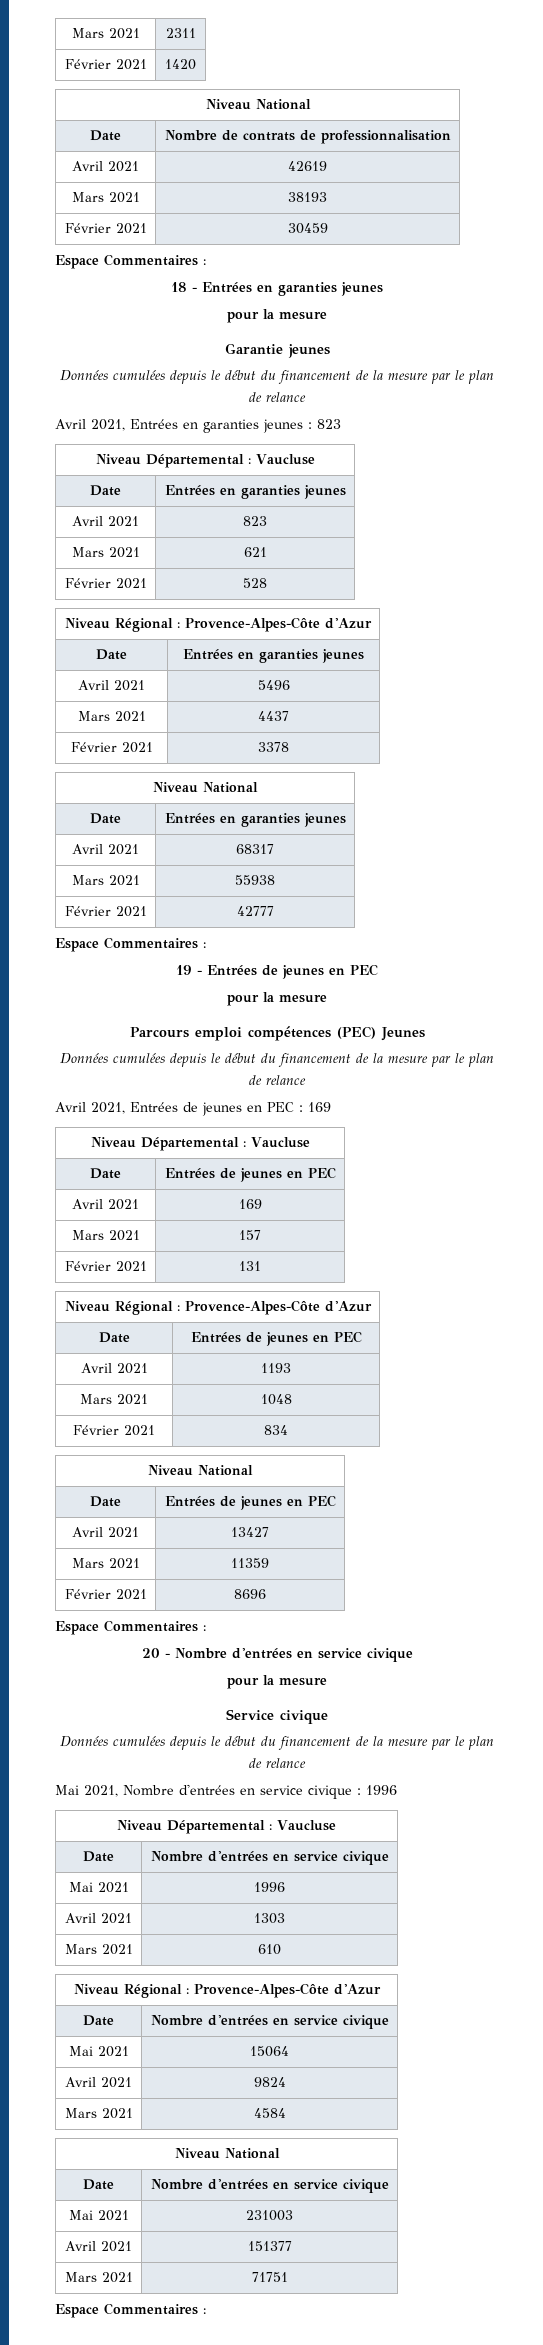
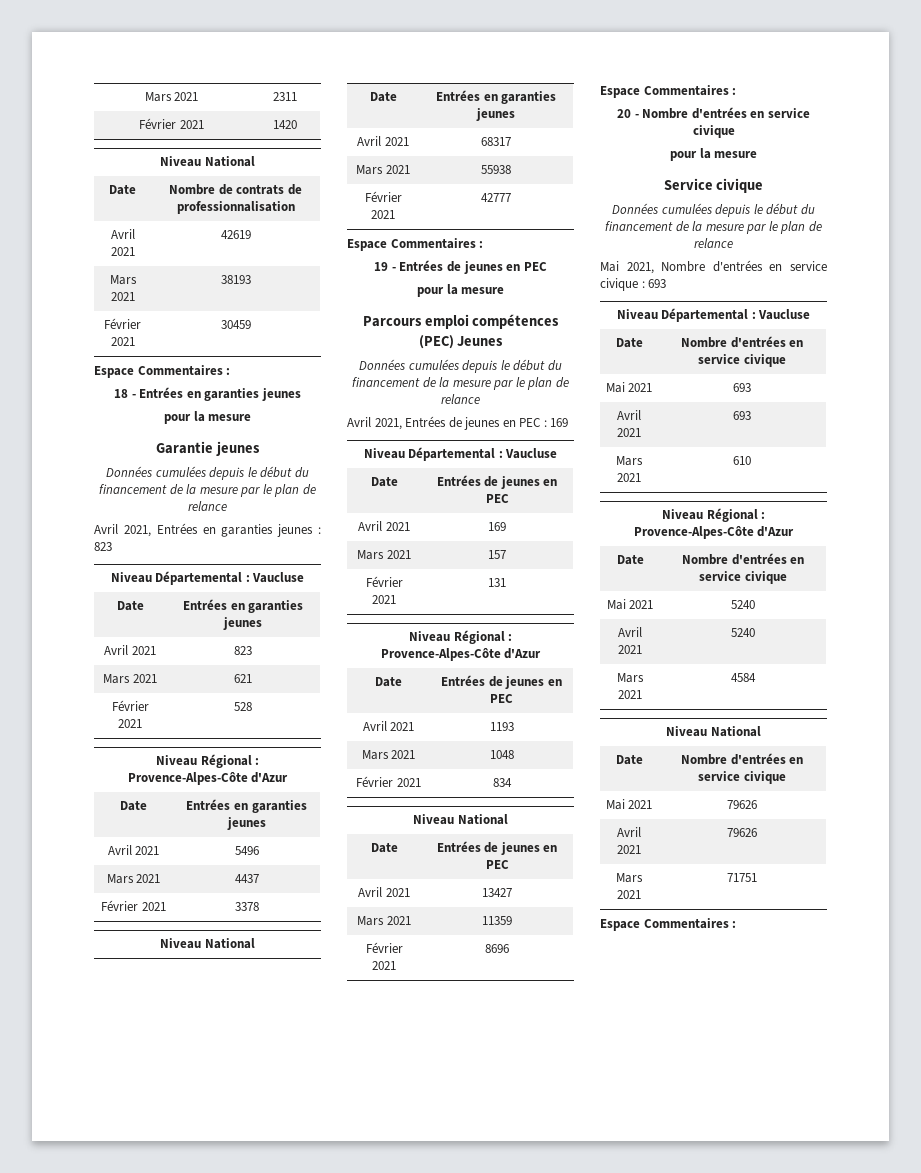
- Mai 2021, Nombre d'entrées en service civique : 1996
+ Mai 2021, Nombre d'entrées en service civique : 693
- Mai 2021 | 1996
- Avril 2021 | 1303
+ Mai 2021 | 693
+ Avril 2021 | 693
- Mai 2021 | 15064
- Avril 2021 | 9824
+ Mai 2021 | 5240
+ Avril 2021 | 5240
- Mai 2021 | 231003
- Avril 2021 | 151377
+ Mai 2021 | 79626
+ Avril 2021 | 79626

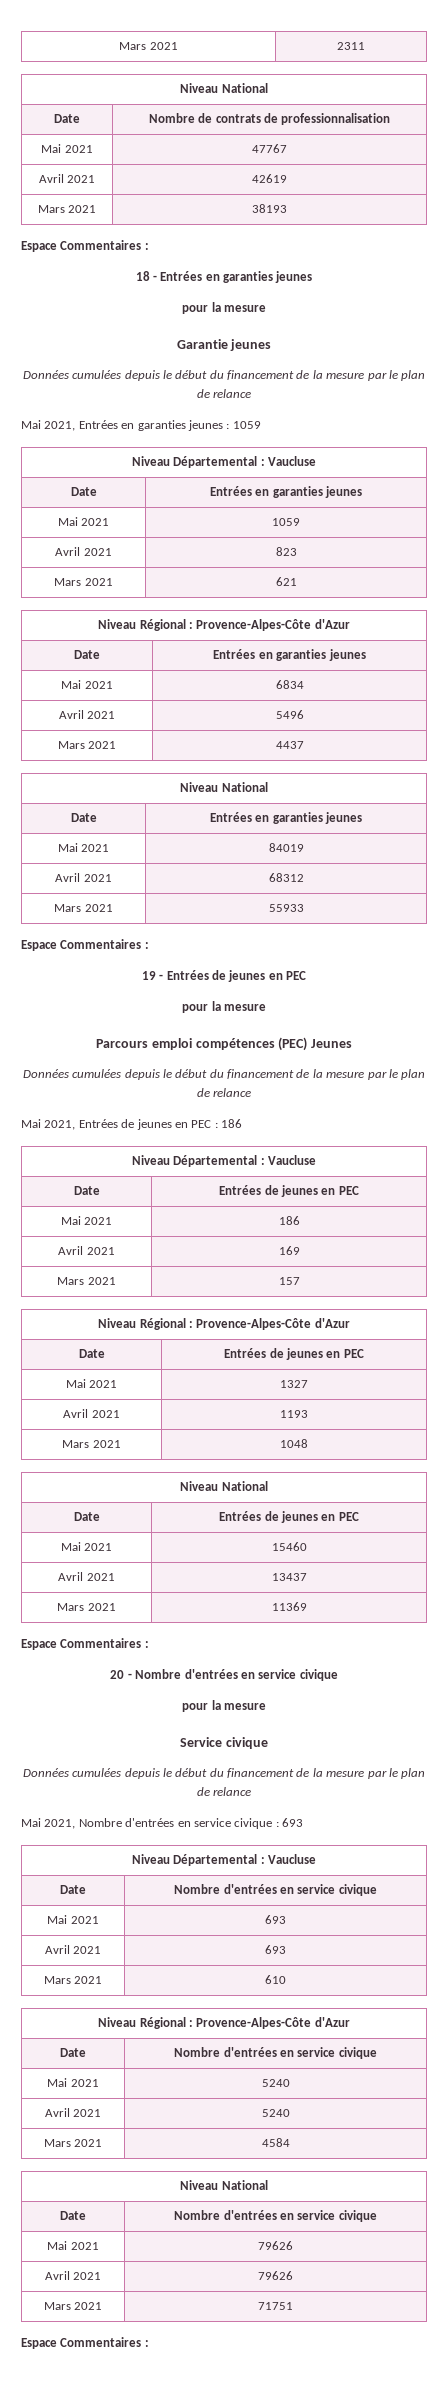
- Février 2021 | 1420
+ Mai 2021 | 47767
- Février 2021 | 30459
- Avril 2021, Entrées en garanties jeunes : 823
+ Mai 2021, Entrées en garanties jeunes : 1059
+ Mai 2021 | 1059
- Février 2021 | 528
+ Mai 2021 | 6834
- Février 2021 | 3378
- Avril 2021 | 68317
- Mars 2021 | 55938
- Février 2021 | 42777
+ Mai 2021 | 84019
+ Avril 2021 | 68312
+ Mars 2021 | 55933
- Avril 2021, Entrées de jeunes en PEC : 169
+ Mai 2021, Entrées de jeunes en PEC : 186
+ Mai 2021 | 186
- Février 2021 | 131
+ Mai 2021 | 1327
- Février 2021 | 834
- Avril 2021 | 13427
- Mars 2021 | 11359
- Février 2021 | 8696
+ Mai 2021 | 15460
+ Avril 2021 | 13437
+ Mars 2021 | 11369

